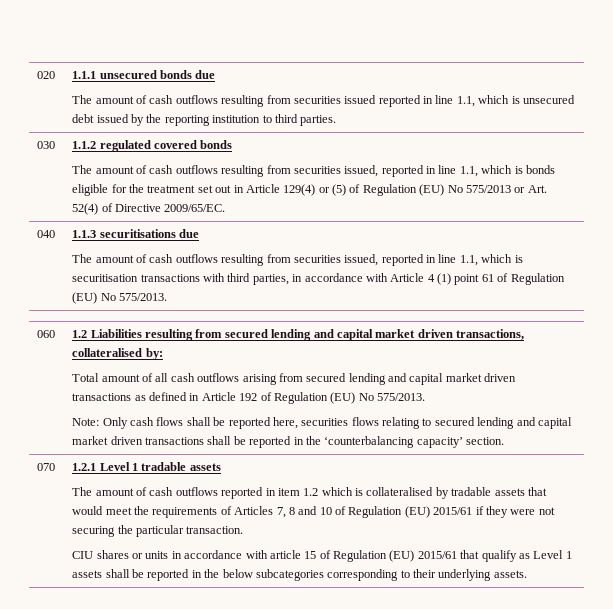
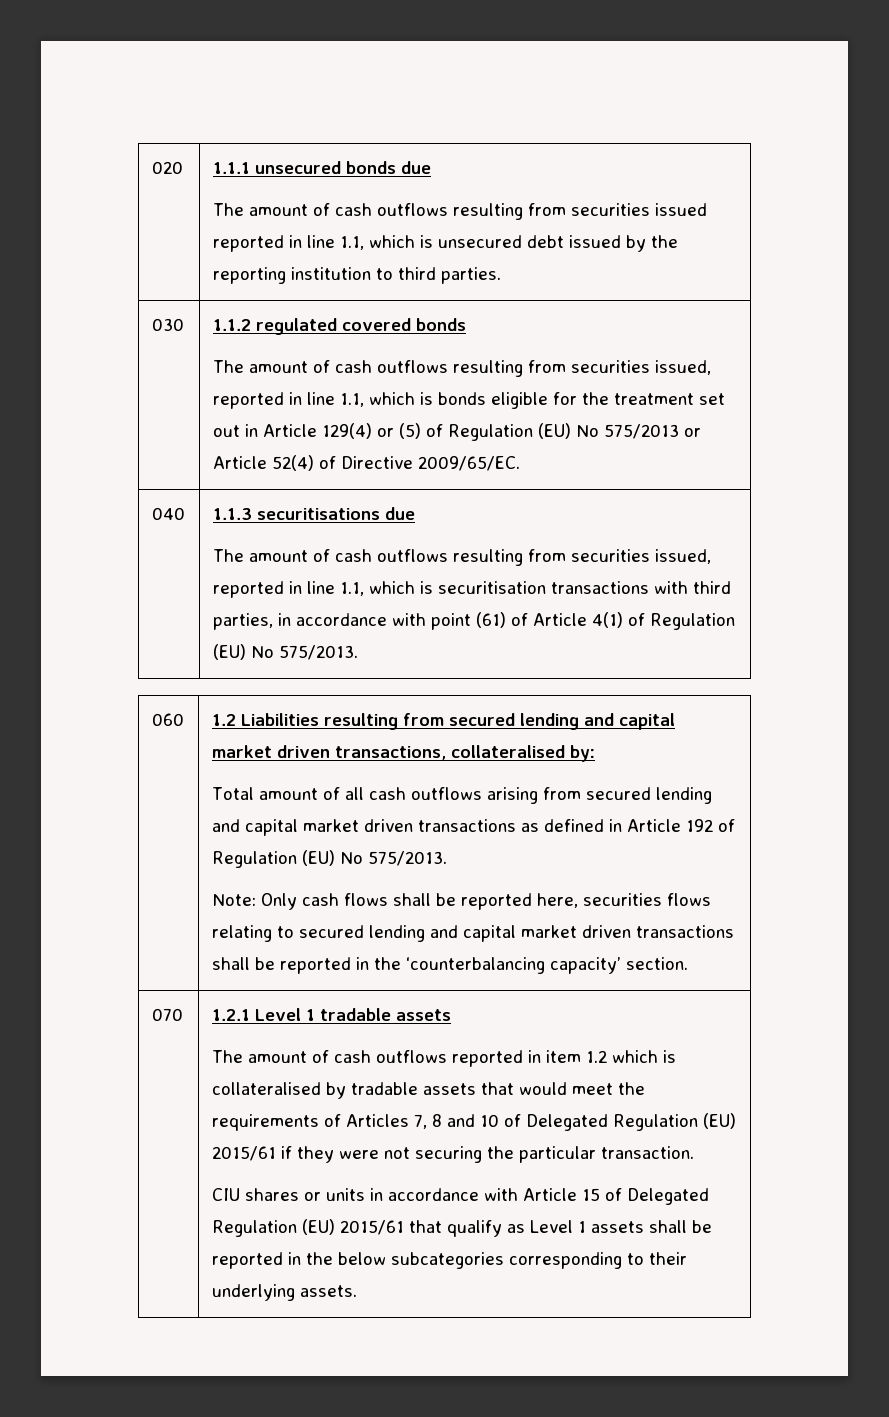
- The amount of cash outflows resulting from securities issued, reported in line 1.1, which is bonds eligible for the treatment set out in Article 129(4) or (5) of Regulation (EU) No 575/2013 or Art. 52(4) of Directive 2009/65/EC.
+ The amount of cash outflows resulting from securities issued, reported in line 1.1, which is bonds eligible for the treatment set out in Article 129(4) or (5) of Regulation (EU) No 575/2013 or Article 52(4) of Directive 2009/65/EC.
  040 | 1.1.3 securitisations due
- The amount of cash outflows resulting from securities issued, reported in line 1.1, which is securitisation transactions with third parties, in accordance with Article 4 (1) point 61 of Regulation (EU) No 575/2013.
+ The amount of cash outflows resulting from securities issued, reported in line 1.1, which is securitisation transactions with third parties, in accordance with point (61) of Article 4(1) of Regulation (EU) No 575/2013.
- The amount of cash outflows reported in item 1.2 which is collateralised by tradable assets that would meet the requirements of Articles 7, 8 and 10 of Regulation (EU) 2015/61 if they were not securing the particular transaction.
+ The amount of cash outflows reported in item 1.2 which is collateralised by tradable assets that would meet the requirements of Articles 7, 8 and 10 of Delegated Regulation (EU) 2015/61 if they were not securing the particular transaction.
- CIU shares or units in accordance with article 15 of Regulation (EU) 2015/61 that qualify as Level 1 assets shall be reported in the below subcategories corresponding to their underlying assets.
+ CIU shares or units in accordance with Article 15 of Delegated Regulation (EU) 2015/61 that qualify as Level 1 assets shall be reported in the below subcategories corresponding to their underlying assets.

